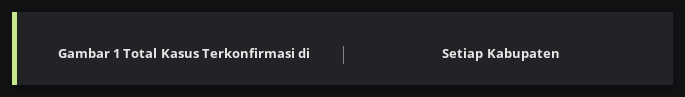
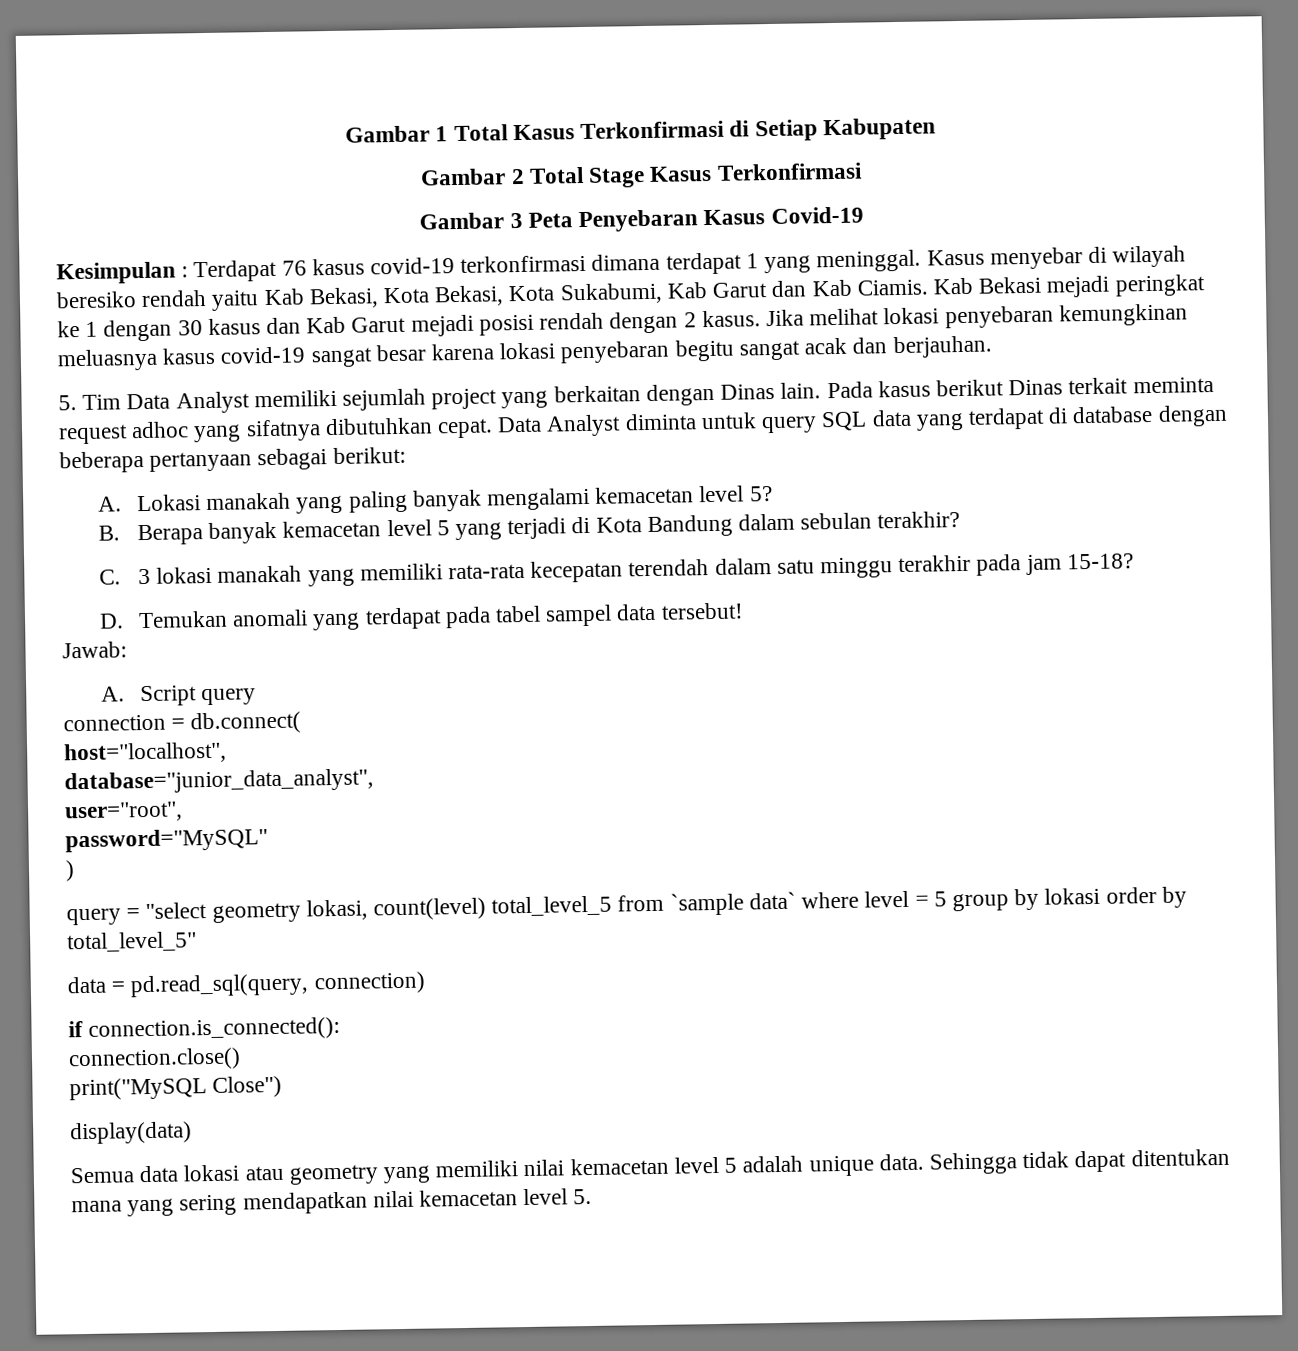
+ Gambar 2 Total Stage Kasus Terkonfirmasi
+ Gambar 3 Peta Penyebaran Kasus Covid-19
+ Kesimpulan : Terdapat 76 kasus covid-19 terkonfirmasi dimana terdapat 1 yang meninggal. Kasus menyebar di wilayah beresiko rendah yaitu Kab Bekasi, Kota Bekasi, Kota Sukabumi, Kab Garut dan Kab Ciamis. Kab Bekasi mejadi peringkat ke 1 dengan 30 kasus dan Kab Garut mejadi posisi rendah dengan 2 kasus. Jika melihat lokasi penyebaran kemungkinan meluasnya kasus covid-19 sangat besar karena lokasi penyebaran begitu sangat acak dan berjauhan.
+ 5. Tim Data Analyst memiliki sejumlah project yang berkaitan dengan Dinas lain. Pada kasus berikut Dinas terkait meminta request adhoc yang sifatnya dibutuhkan cepat. Data Analyst diminta untuk query SQL data yang terdapat di database dengan beberapa pertanyaan sebagai berikut:
+ A. Lokasi manakah yang paling banyak mengalami kemacetan level 5?
+ B. Berapa banyak kemacetan level 5 yang terjadi di Kota Bandung dalam sebulan terakhir?
+ C. 3 lokasi manakah yang memiliki rata-rata kecepatan terendah dalam satu minggu terakhir pada jam 15-18?
+ D. Temukan anomali yang terdapat pada tabel sampel data tersebut!
+ Jawab:
+ A. Script query
+ connection = db.connect(
+ host="localhost",
+ database="junior_data_analyst",
+ user="root",
+ password="MySQL"
+ )
+ query = "select geometry lokasi, count(level) total_level_5 from `sample data` where level = 5 group by lokasi order by total_level_5"
+ data = pd.read_sql(query, connection)
+ if connection.is_connected():
+ connection.close()
+ print("MySQL Close")
+ display(data)
+ Semua data lokasi atau geometry yang memiliki nilai kemacetan level 5 adalah unique data. Sehingga tidak dapat ditentukan mana yang sering mendapatkan nilai kemacetan level 5.

